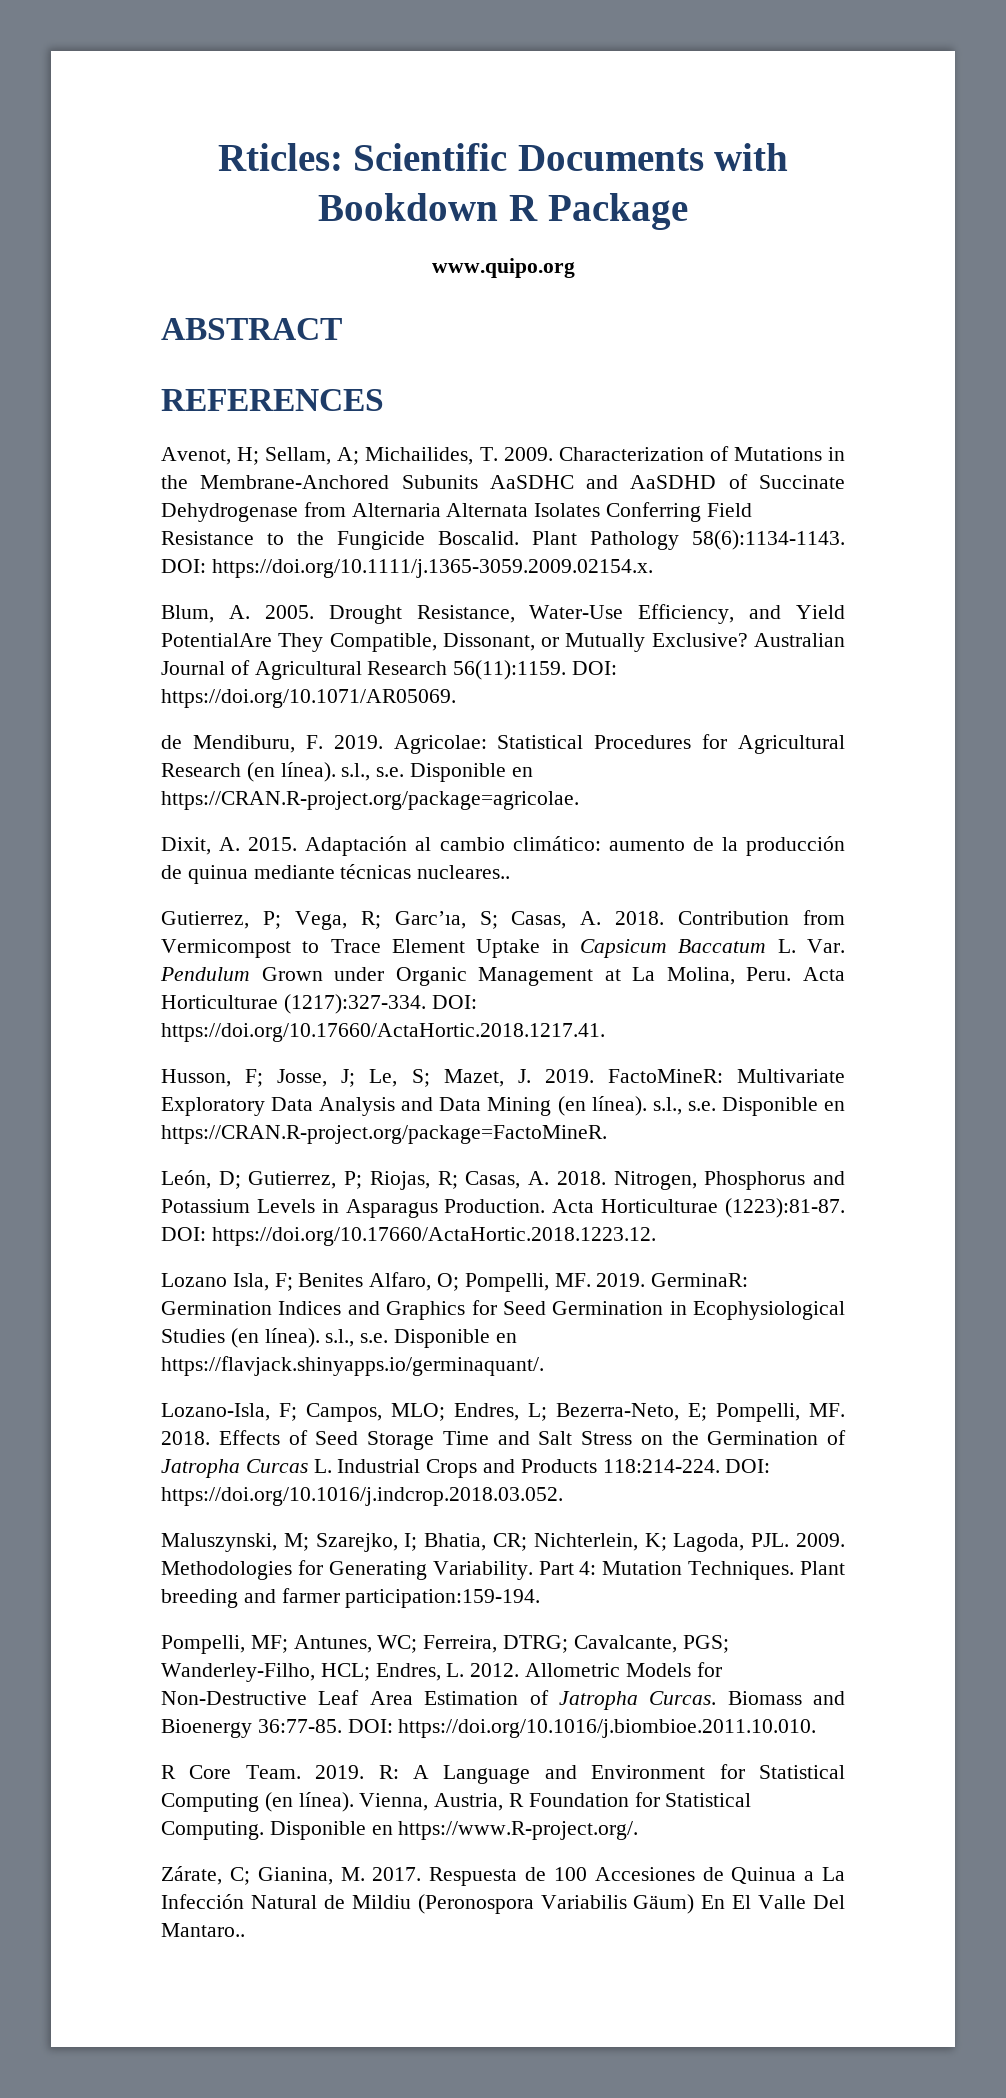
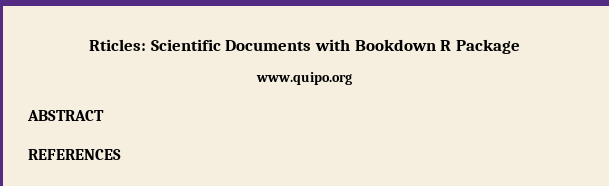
- Avenot, H; Sellam, A; Michailides, T. 2009. Characterization of Mutations in the Membrane-Anchored Subunits AaSDHC and AaSDHD of Succinate Dehydrogenase from Alternaria Alternata Isolates Conferring Field Resistance to the Fungicide Boscalid. Plant Pathology 58(6):1134-1143. DOI: https://doi.org/10.1111/j.1365-3059.2009.02154.x.
- Blum, A. 2005. Drought Resistance, Water-Use Efficiency, and Yield PotentialAre They Compatible, Dissonant, or Mutually Exclusive? Australian Journal of Agricultural Research 56(11):1159. DOI: https://doi.org/10.1071/AR05069.
- de Mendiburu, F. 2019. Agricolae: Statistical Procedures for Agricultural Research (en línea). s.l., s.e. Disponible en https://CRAN.R-project.org/package=agricolae.
- Dixit, A. 2015. Adaptación al cambio climático: aumento de la producción de quinua mediante técnicas nucleares..
- Gutierrez, P; Vega, R; Garc’ıa, S; Casas, A. 2018. Contribution from Vermicompost to Trace Element Uptake in Capsicum Baccatum L. Var. Pendulum Grown under Organic Management at La Molina, Peru. Acta Horticulturae (1217):327-334. DOI: https://doi.org/10.17660/ActaHortic.2018.1217.41.
- Husson, F; Josse, J; Le, S; Mazet, J. 2019. FactoMineR: Multivariate Exploratory Data Analysis and Data Mining (en línea). s.l., s.e. Disponible en https://CRAN.R-project.org/package=FactoMineR.
- León, D; Gutierrez, P; Riojas, R; Casas, A. 2018. Nitrogen, Phosphorus and Potassium Levels in Asparagus Production. Acta Horticulturae (1223):81-87. DOI: https://doi.org/10.17660/ActaHortic.2018.1223.12.
- Lozano Isla, F; Benites Alfaro, O; Pompelli, MF. 2019. GerminaR: Germination Indices and Graphics for Seed Germination in Ecophysiological Studies (en línea). s.l., s.e. Disponible en https://flavjack.shinyapps.io/germinaquant/.
- Lozano-Isla, F; Campos, MLO; Endres, L; Bezerra-Neto, E; Pompelli, MF. 2018. Effects of Seed Storage Time and Salt Stress on the Germination of Jatropha Curcas L. Industrial Crops and Products 118:214-224. DOI: https://doi.org/10.1016/j.indcrop.2018.03.052.
- Maluszynski, M; Szarejko, I; Bhatia, CR; Nichterlein, K; Lagoda, PJL. 2009. Methodologies for Generating Variability. Part 4: Mutation Techniques. Plant breeding and farmer participation:159-194.
- Pompelli, MF; Antunes, WC; Ferreira, DTRG; Cavalcante, PGS; Wanderley-Filho, HCL; Endres, L. 2012. Allometric Models for Non-Destructive Leaf Area Estimation of Jatropha Curcas. Biomass and Bioenergy 36:77-85. DOI: https://doi.org/10.1016/j.biombioe.2011.10.010.
- R Core Team. 2019. R: A Language and Environment for Statistical Computing (en línea). Vienna, Austria, R Foundation for Statistical Computing. Disponible en https://www.R-project.org/.
- Zárate, C; Gianina, M. 2017. Respuesta de 100 Accesiones de Quinua a La Infección Natural de Mildiu (Peronospora Variabilis Gäum) En El Valle Del Mantaro..

